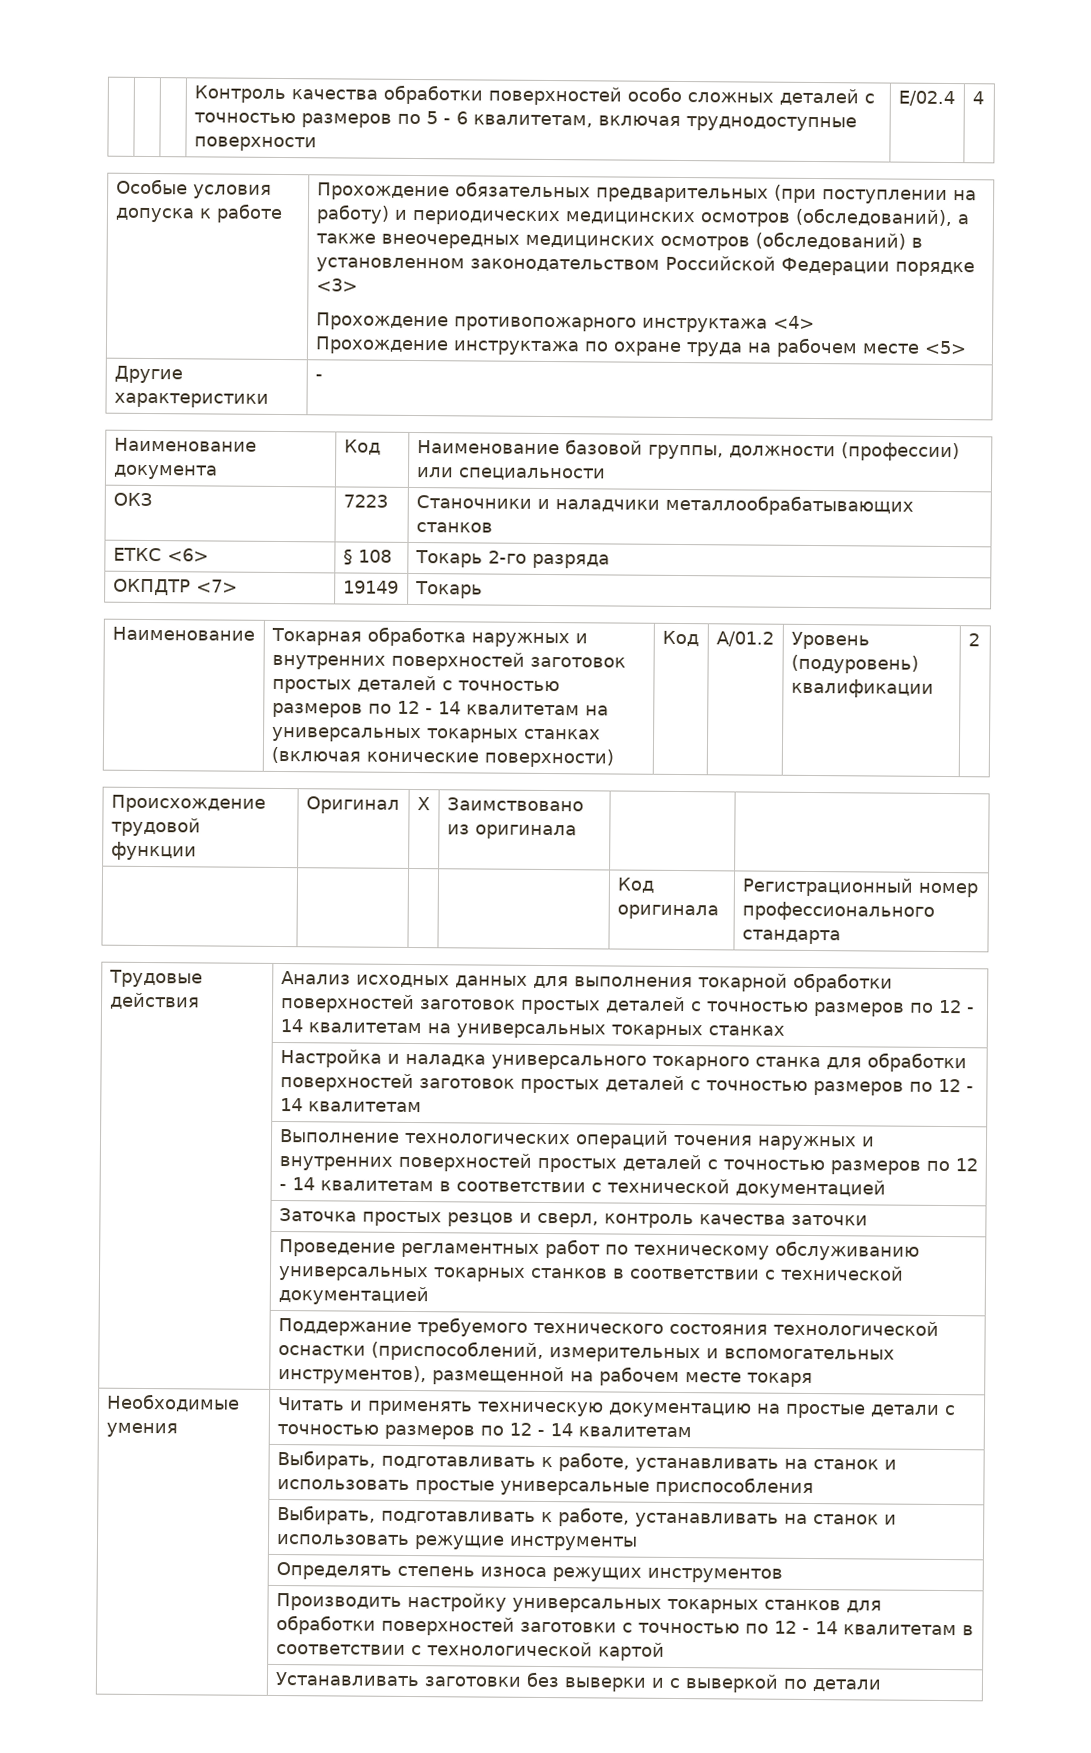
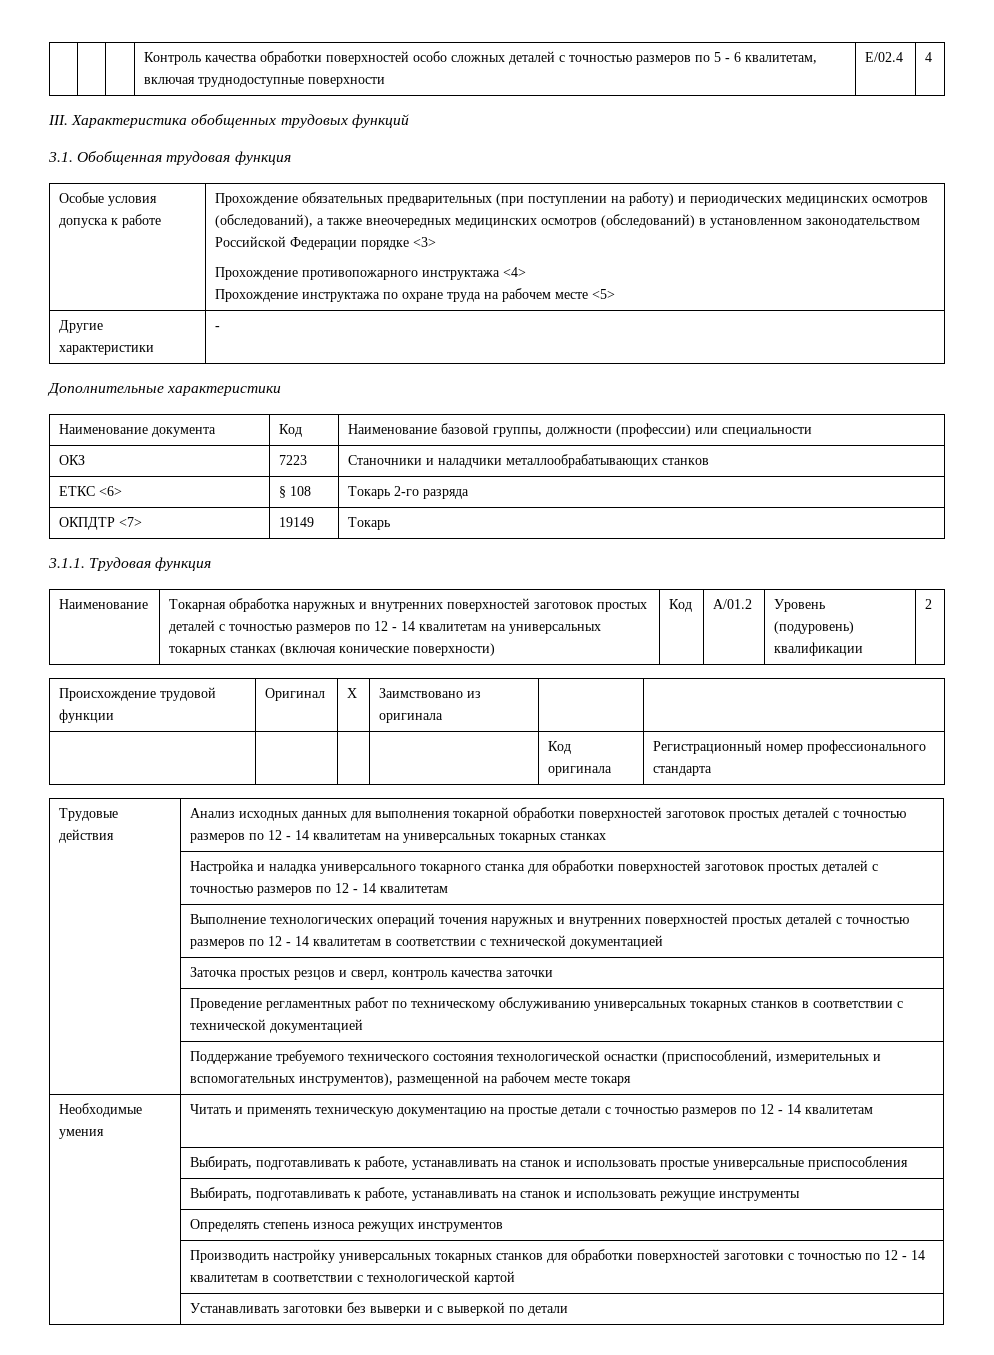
+ III. Характеристика обобщенных трудовых функций
+ 3.1. Обобщенная трудовая функция
+ Дополнительные характеристики
+ 3.1.1. Трудовая функция

